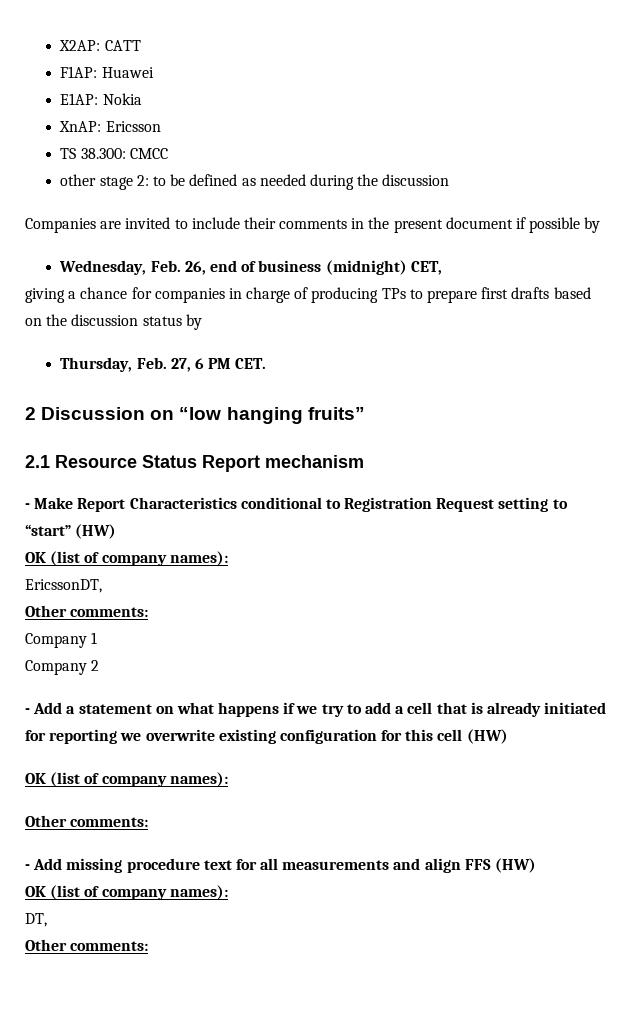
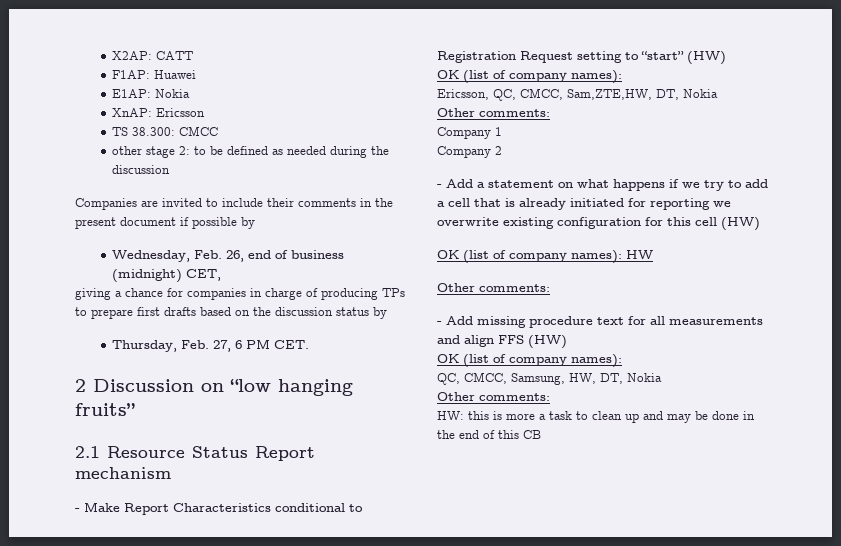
- EricssonDT,
+ Ericsson, QC, CMCC, Sam,ZTE,HW, DT, Nokia
  - Add a statement on what happens if we try to add a cell that is already initiated for reporting we overwrite existing configuration for this cell (HW)
- OK (list of company names):
+ OK (list of company names): HW
- DT,
+ QC, CMCC, Samsung, HW, DT, Nokia
  Other comments:
+ HW: this is more a task to clean up and may be done in the end of this CB

